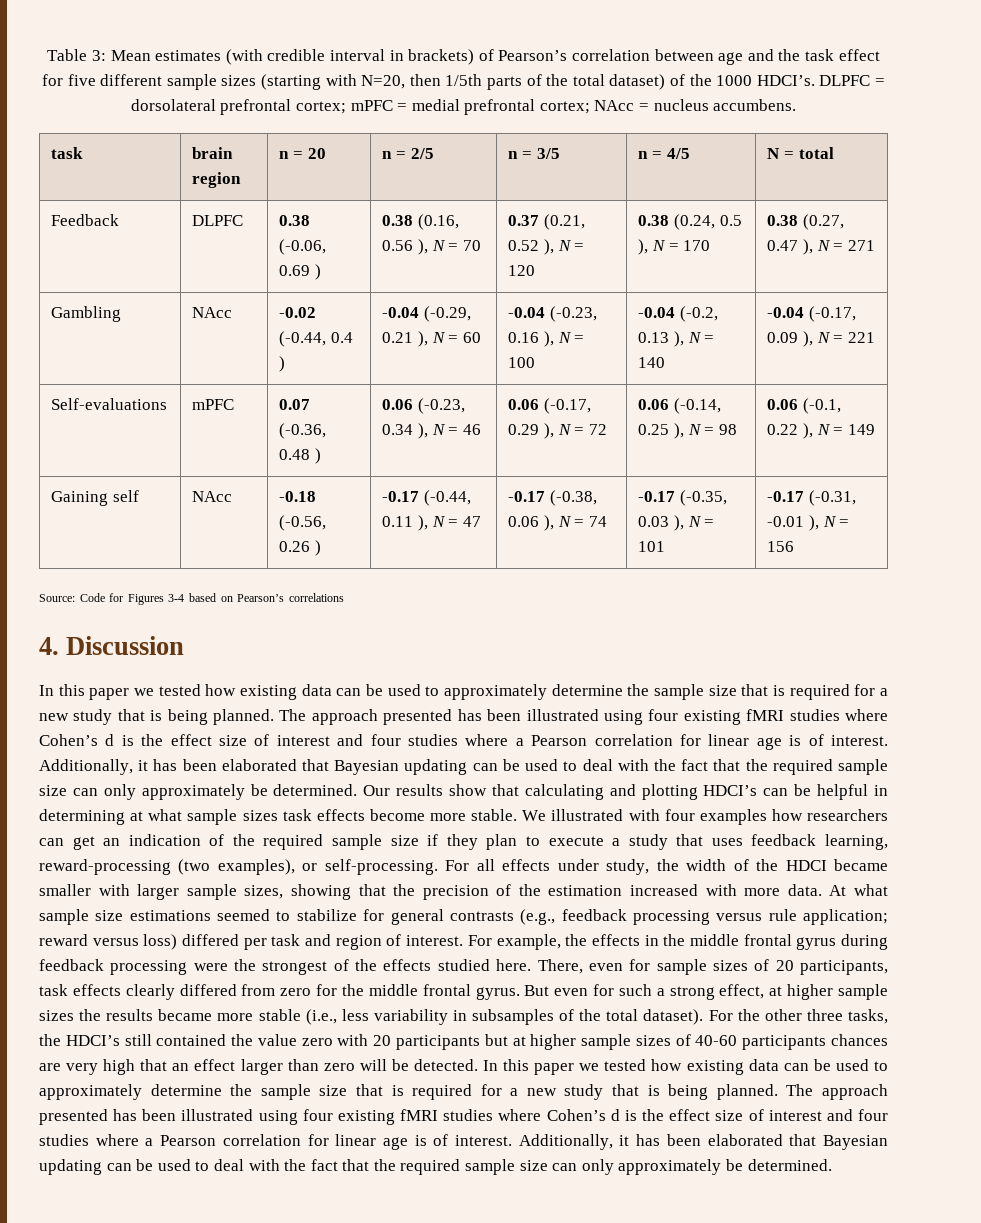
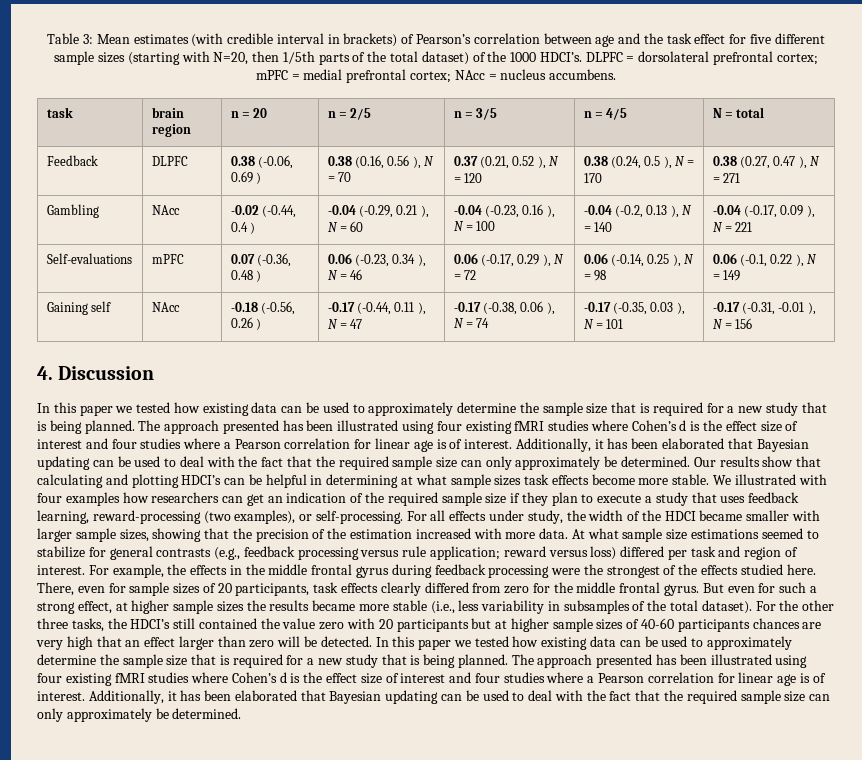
- Source: Code for Figures 3-4 based on Pearson’s correlations

